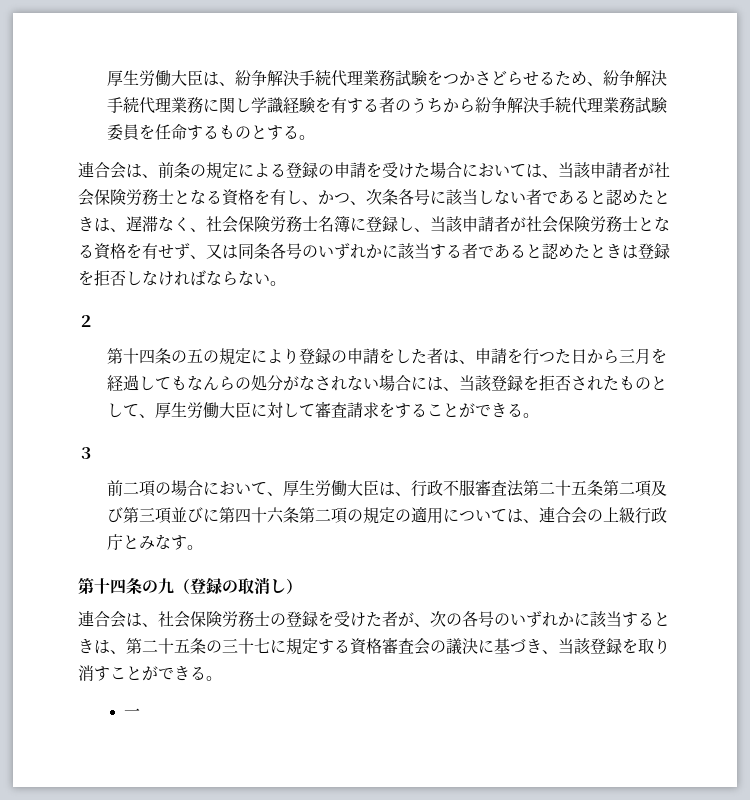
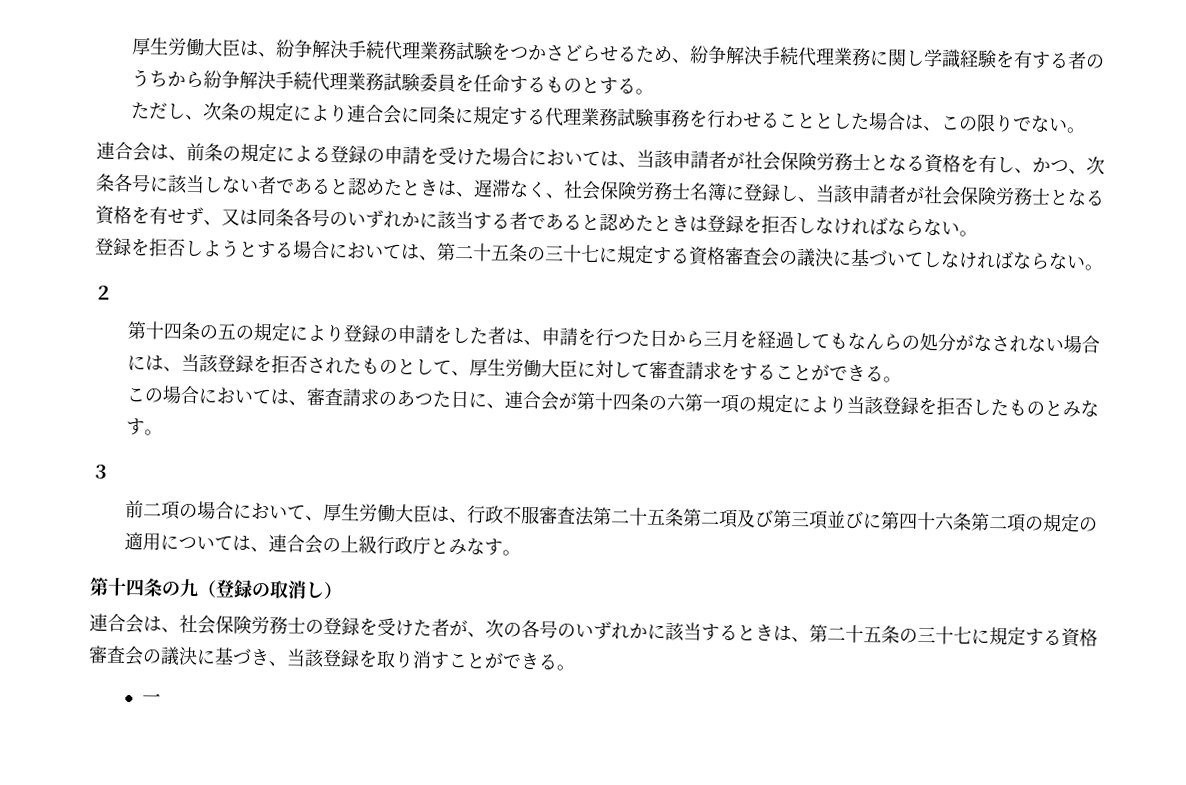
+ ただし、次条の規定により連合会に同条に規定する代理業務試験事務を行わせることとした場合は、この限りでない。
+ 登録を拒否しようとする場合においては、第二十五条の三十七に規定する資格審査会の議決に基づいてしなければならない。
+ この場合においては、審査請求のあつた日に、連合会が第十四条の六第一項の規定により当該登録を拒否したものとみなす。

